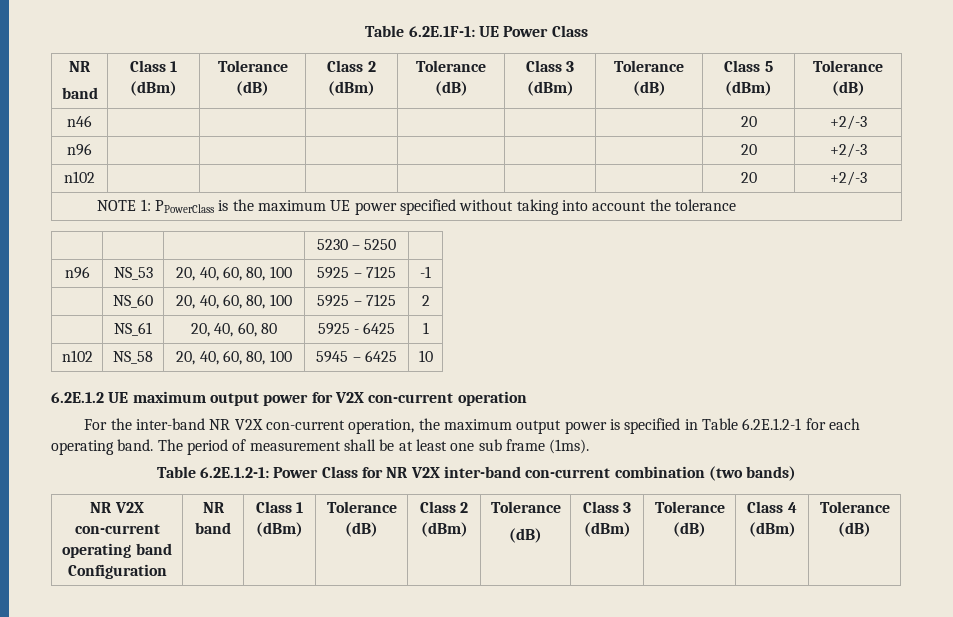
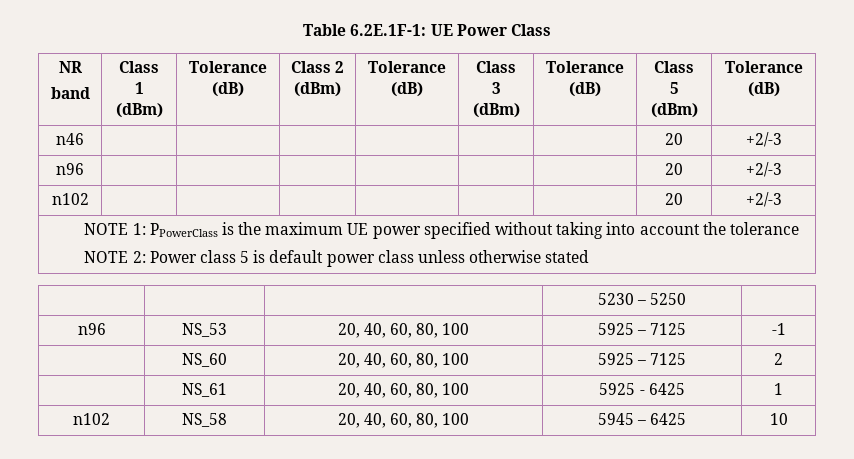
  NOTE 1: PPowerClass is the maximum UE power specified without taking into account the tolerance
+ NOTE 2: Power class 5 is default power class unless otherwise stated
- | NS_61 | 20, 40, 60, 80 | 5925 - 6425 | 1
+ | NS_61 | 20, 40, 60, 80, 100 | 5925 - 6425 | 1
- 6.2E.1.2 UE maximum output power for V2X con-current operation
- For the inter-band NR V2X con-current operation, the maximum output power is specified in Table 6.2E.1.2-1 for each operating band. The period of measurement shall be at least one sub frame (1ms).
- Table 6.2E.1.2-1: Power Class for NR V2X inter-band con-current combination (two bands)
- NR V2X con-current operating band Configuration | NR band | Class 1 (dBm) | Tolerance (dB) | Class 2 (dBm) | Tolerance
- (dB) | Class 3 (dBm) | Tolerance (dB) | Class 4 (dBm) | Tolerance (dB)

